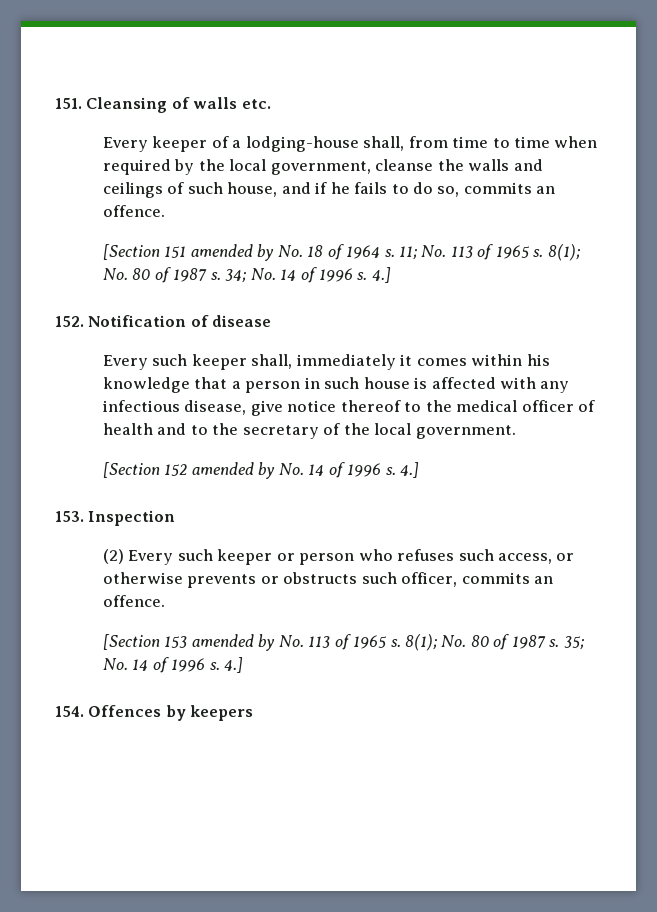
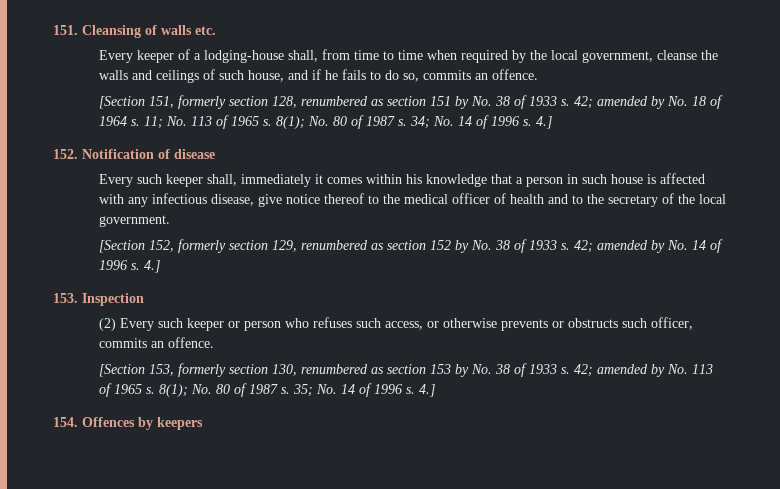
- [Section 151 amended by No. 18 of 1964 s.
+ [Section 151, formerly section 128, renumbered as section 151 by No. 38 of 1933 s. 42; amended by No. 18 of 1964 s.
- [Section 152 amended by No. 14 of 1996 s.
+ [Section 152, formerly section 129, renumbered as section 152 by No. 38 of 1933 s. 42; amended by No. 14 of 1996 s.
- [Section 153 amended by No. 113 of 1965 s.
+ [Section 153, formerly section 130, renumbered as section 153 by No. 38 of 1933 s. 42; amended by No. 113 of 1965 s.

